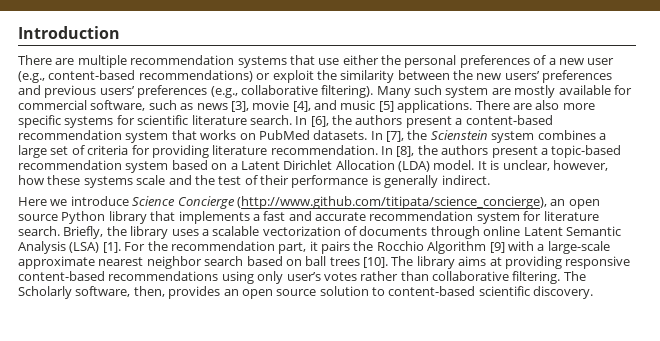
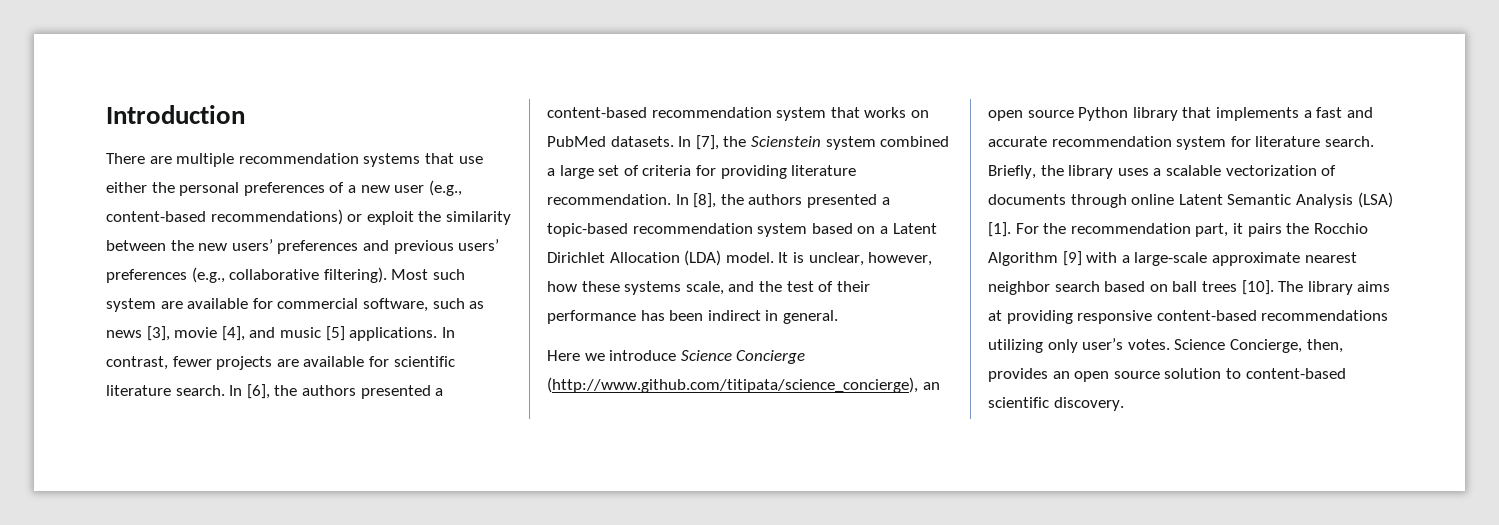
- Many such system are mostly available for commercial software, such as news [3], movie [4], and music [5] applications.
+ Most such system are available for commercial software, such as news [3], movie [4], and music [5] applications.
- There are also more specific systems for scientific literature search.
+ In contrast, fewer projects are available for scientific literature search.
- In [6], the authors present a content-based recommendation system that works on PubMed datasets.
+ In [6], the authors presented a content-based recommendation system that works on PubMed datasets.
- In [7], the Scienstein system combines a large set of criteria for providing literature recommendation.
+ In [7], the Scienstein system combined a large set of criteria for providing literature recommendation.
- In [8], the authors present a topic-based recommendation system based on a Latent Dirichlet Allocation (LDA) model.
+ In [8], the authors presented a topic-based recommendation system based on a Latent Dirichlet Allocation (LDA) model.
- It is unclear, however, how these systems scale and the test of their performance is generally indirect.
+ It is unclear, however, how these systems scale, and the test of their performance has been indirect in general.
- The library aims at providing responsive content-based recommendations using only user’s votes rather than collaborative filtering. The Scholarly software, then, provides an open source solution to content-based scientific discovery.
+ The library aims at providing responsive content-based recommendations utilizing only user’s votes. Science Concierge, then, provides an open source solution to content-based scientific discovery.

